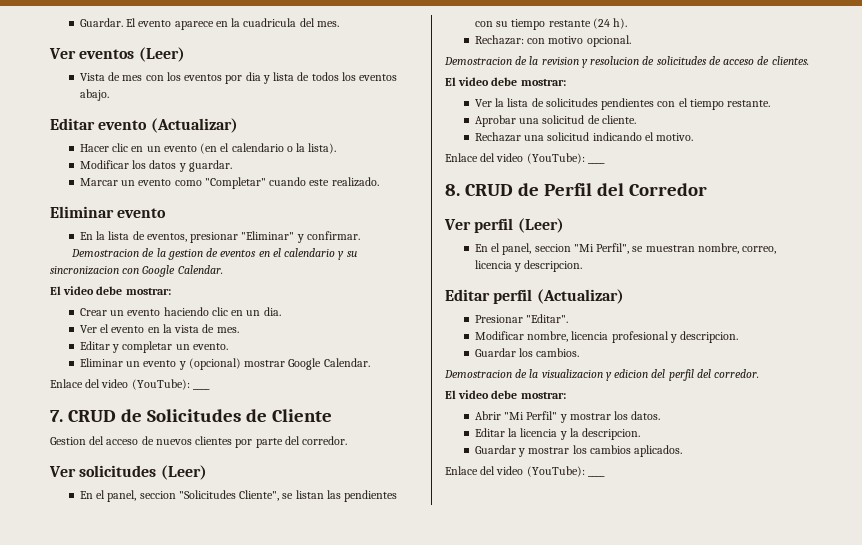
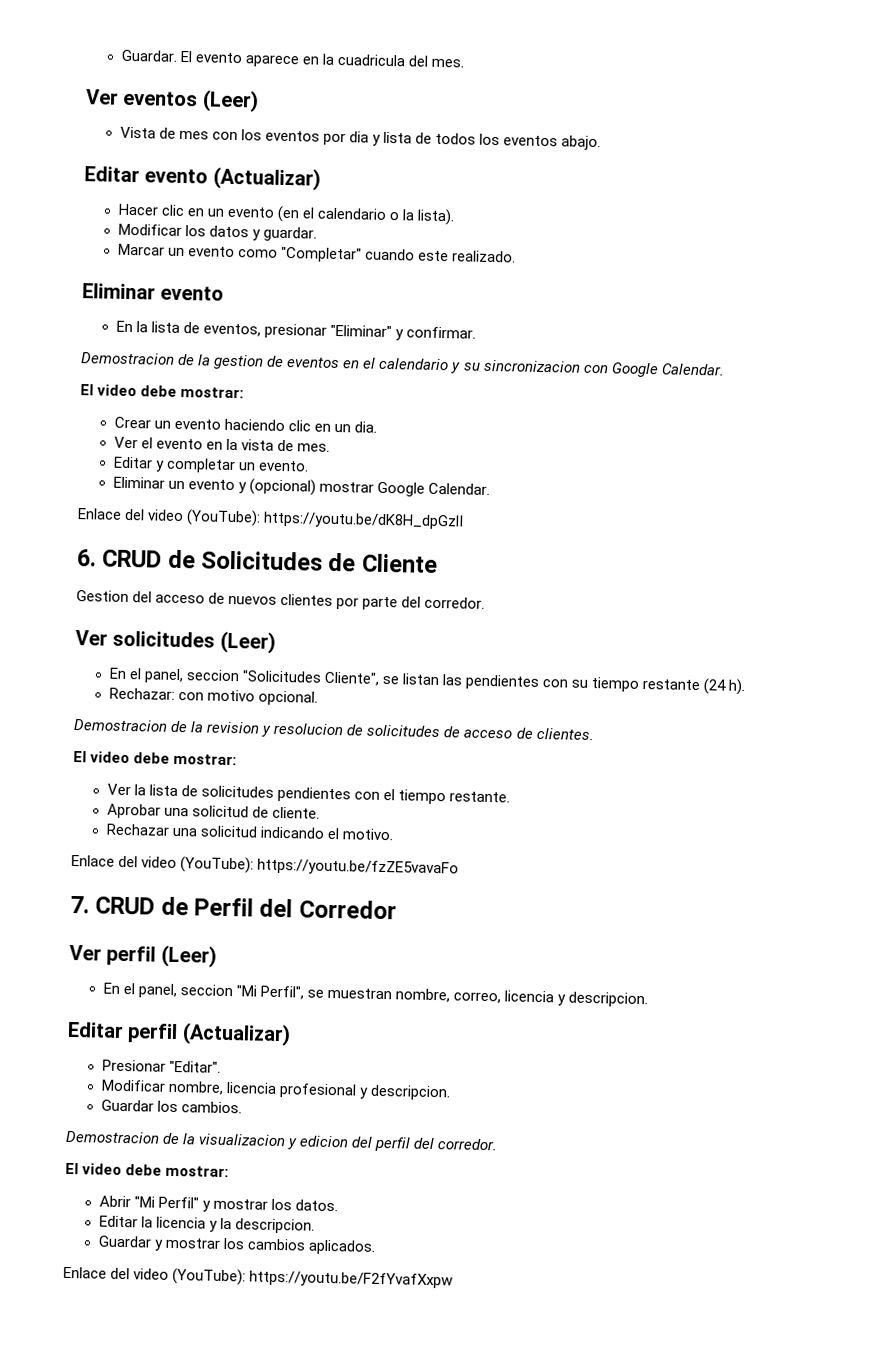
  Eliminar un evento y (opcional) mostrar Google Calendar.
- Enlace del video (YouTube): ____
- 7. CRUD de Solicitudes de Cliente
+ Enlace del video (YouTube): https://youtu.be/dK8H_dpGzlI
+ 6. CRUD de Solicitudes de Cliente
  Rechazar una solicitud indicando el motivo.
- Enlace del video (YouTube): ____
- 8. CRUD de Perfil del Corredor
+ Enlace del video (YouTube): https://youtu.be/fzZE5vavaFo
+ 7. CRUD de Perfil del Corredor
  Guardar y mostrar los cambios aplicados.
- Enlace del video (YouTube): ____
+ Enlace del video (YouTube): https://youtu.be/F2fYvafXxpw

